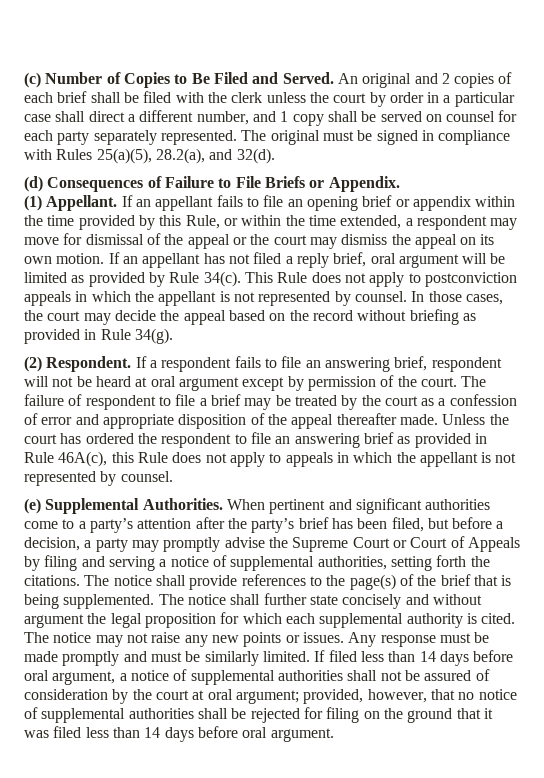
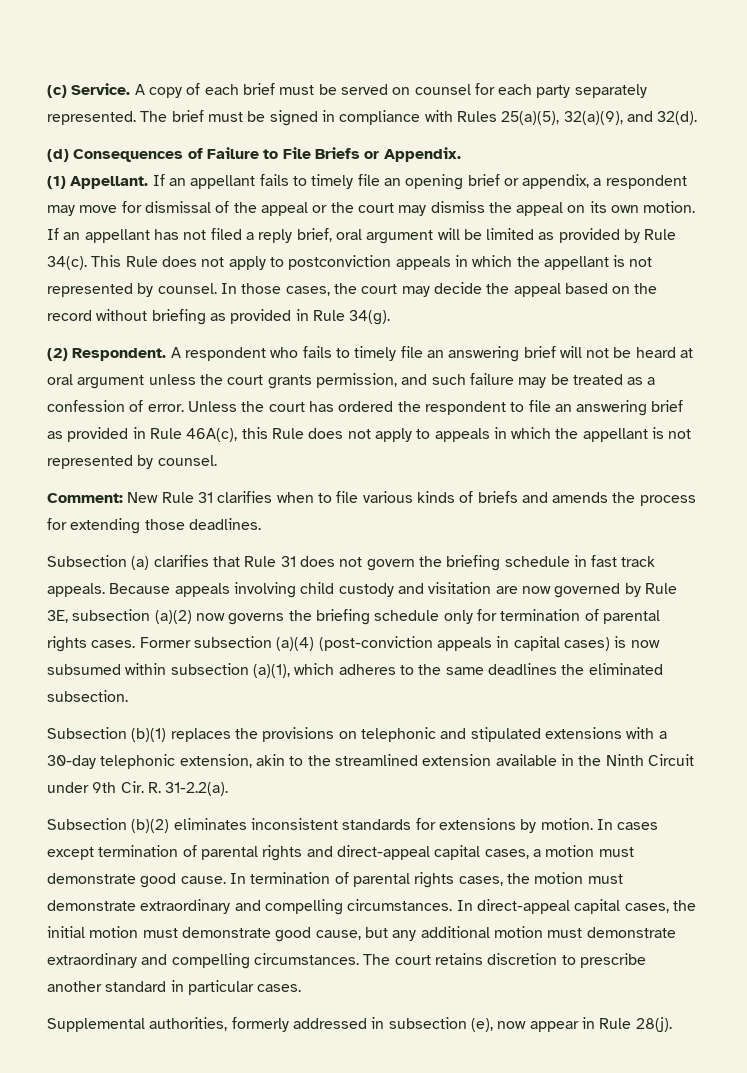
- (c) Number of Copies to Be Filed and Served. An original and 2 copies of each brief shall be filed with the clerk unless the court by order in a particular case shall direct a different number, and 1 copy shall be served on counsel for each party separately represented.
+ (c) Service. A copy of each brief must be served on counsel for each party separately represented.
- The original must be signed in compliance with Rules 25(a)(5), 28.2(a), and 32(d).
+ The brief must be signed in compliance with Rules 25(a)(5), 32(a)(9), and 32(d).
- If an appellant fails to file an opening brief or appendix within the time provided by this Rule, or within the time extended, a respondent may move for dismissal of the appeal or the court may dismiss the appeal on its own motion.
+ If an appellant fails to timely file an opening brief or appendix, a respondent may move for dismissal of the appeal or the court may dismiss the appeal on its own motion.
- If a respondent fails to file an answering brief, respondent will not be heard at oral argument except by permission of the court. The failure of respondent to file a brief may be treated by the court as a confession of error and appropriate disposition of the appeal thereafter made.
+ A respondent who fails to timely file an answering brief will not be heard at oral argument unless the court grants permission, and such failure may be treated as a confession of error.
- (e) Supplemental Authorities. When pertinent and significant authorities come to a party’s attention after the party’s brief has been filed, but before a decision, a party may promptly advise the Supreme Court or Court of Appeals by filing and serving a notice of supplemental authorities, setting forth the citations. The notice shall provide references to the page(s) of the brief that is being supplemented. The notice shall further state concisely and without argument the legal proposition for which each supplemental authority is cited. The notice may not raise any new points or issues. Any response must be made promptly and must be similarly limited. If filed less than 14 days before oral argument, a notice of supplemental authorities shall not be assured of consideration by the court at oral argument; provided, however, that no notice of supplemental authorities shall be rejected for filing on the ground that it was filed less than 14 days before oral argument.
+ Comment: New Rule 31 clarifies when to file various kinds of briefs and amends the process for extending those deadlines.
+ Subsection (a) clarifies that Rule 31 does not govern the briefing schedule in fast track appeals. Because appeals involving child custody and visitation are now governed by Rule 3E, subsection (a)(2) now governs the briefing schedule only for termination of parental rights cases. Former subsection (a)(4) (post-conviction appeals in capital cases) is now subsumed within subsection (a)(1), which adheres to the same deadlines the eliminated subsection.
+ Subsection (b)(1) replaces the provisions on telephonic and stipulated extensions with a 30-day telephonic extension, akin to the streamlined extension available in the Ninth Circuit under 9th Cir. R. 31-2.2(a).
+ Subsection (b)(2) eliminates inconsistent standards for extensions by motion. In cases except termination of parental rights and direct-appeal capital cases, a motion must demonstrate good cause. In termination of parental rights cases, the motion must demonstrate extraordinary and compelling circumstances. In direct-appeal capital cases, the initial motion must demonstrate good cause, but any additional motion must demonstrate extraordinary and compelling circumstances. The court retains discretion to prescribe another standard in particular cases.
+ Supplemental authorities, formerly addressed in subsection (e), now appear in Rule 28(j).

